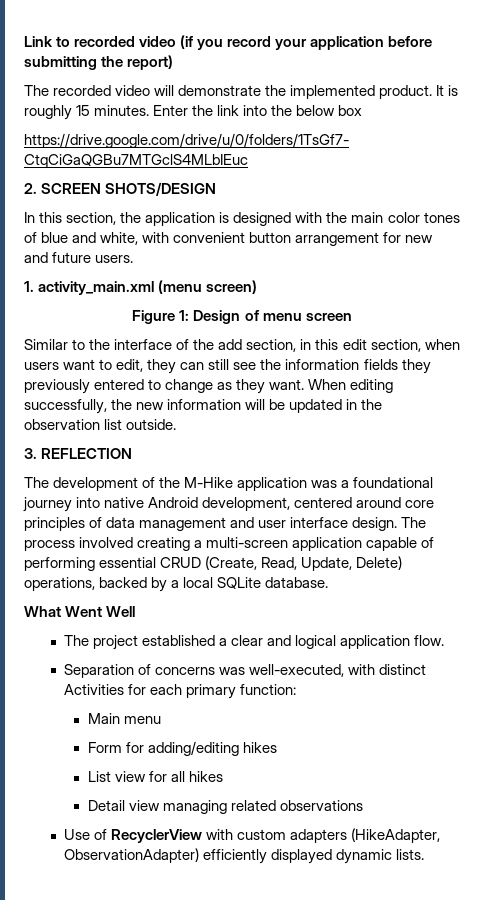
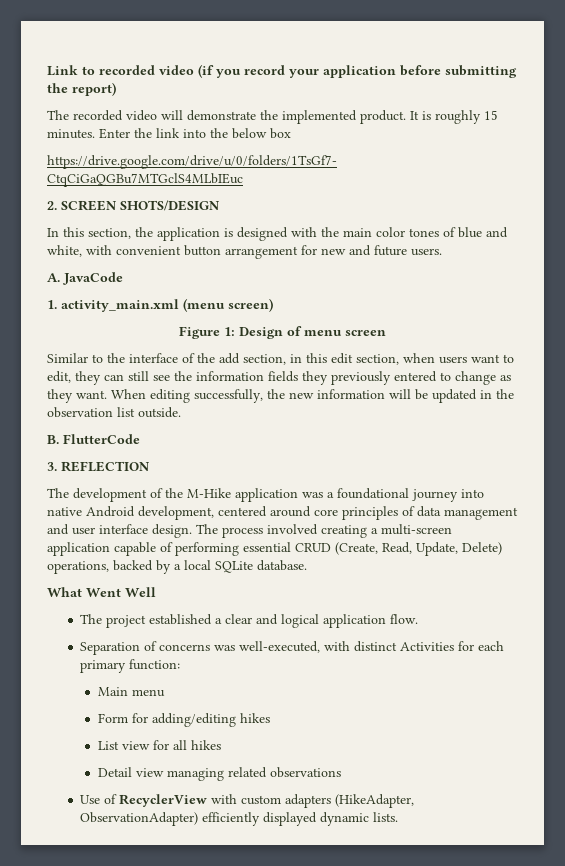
+ A. JavaCode
+ B. FlutterCode

